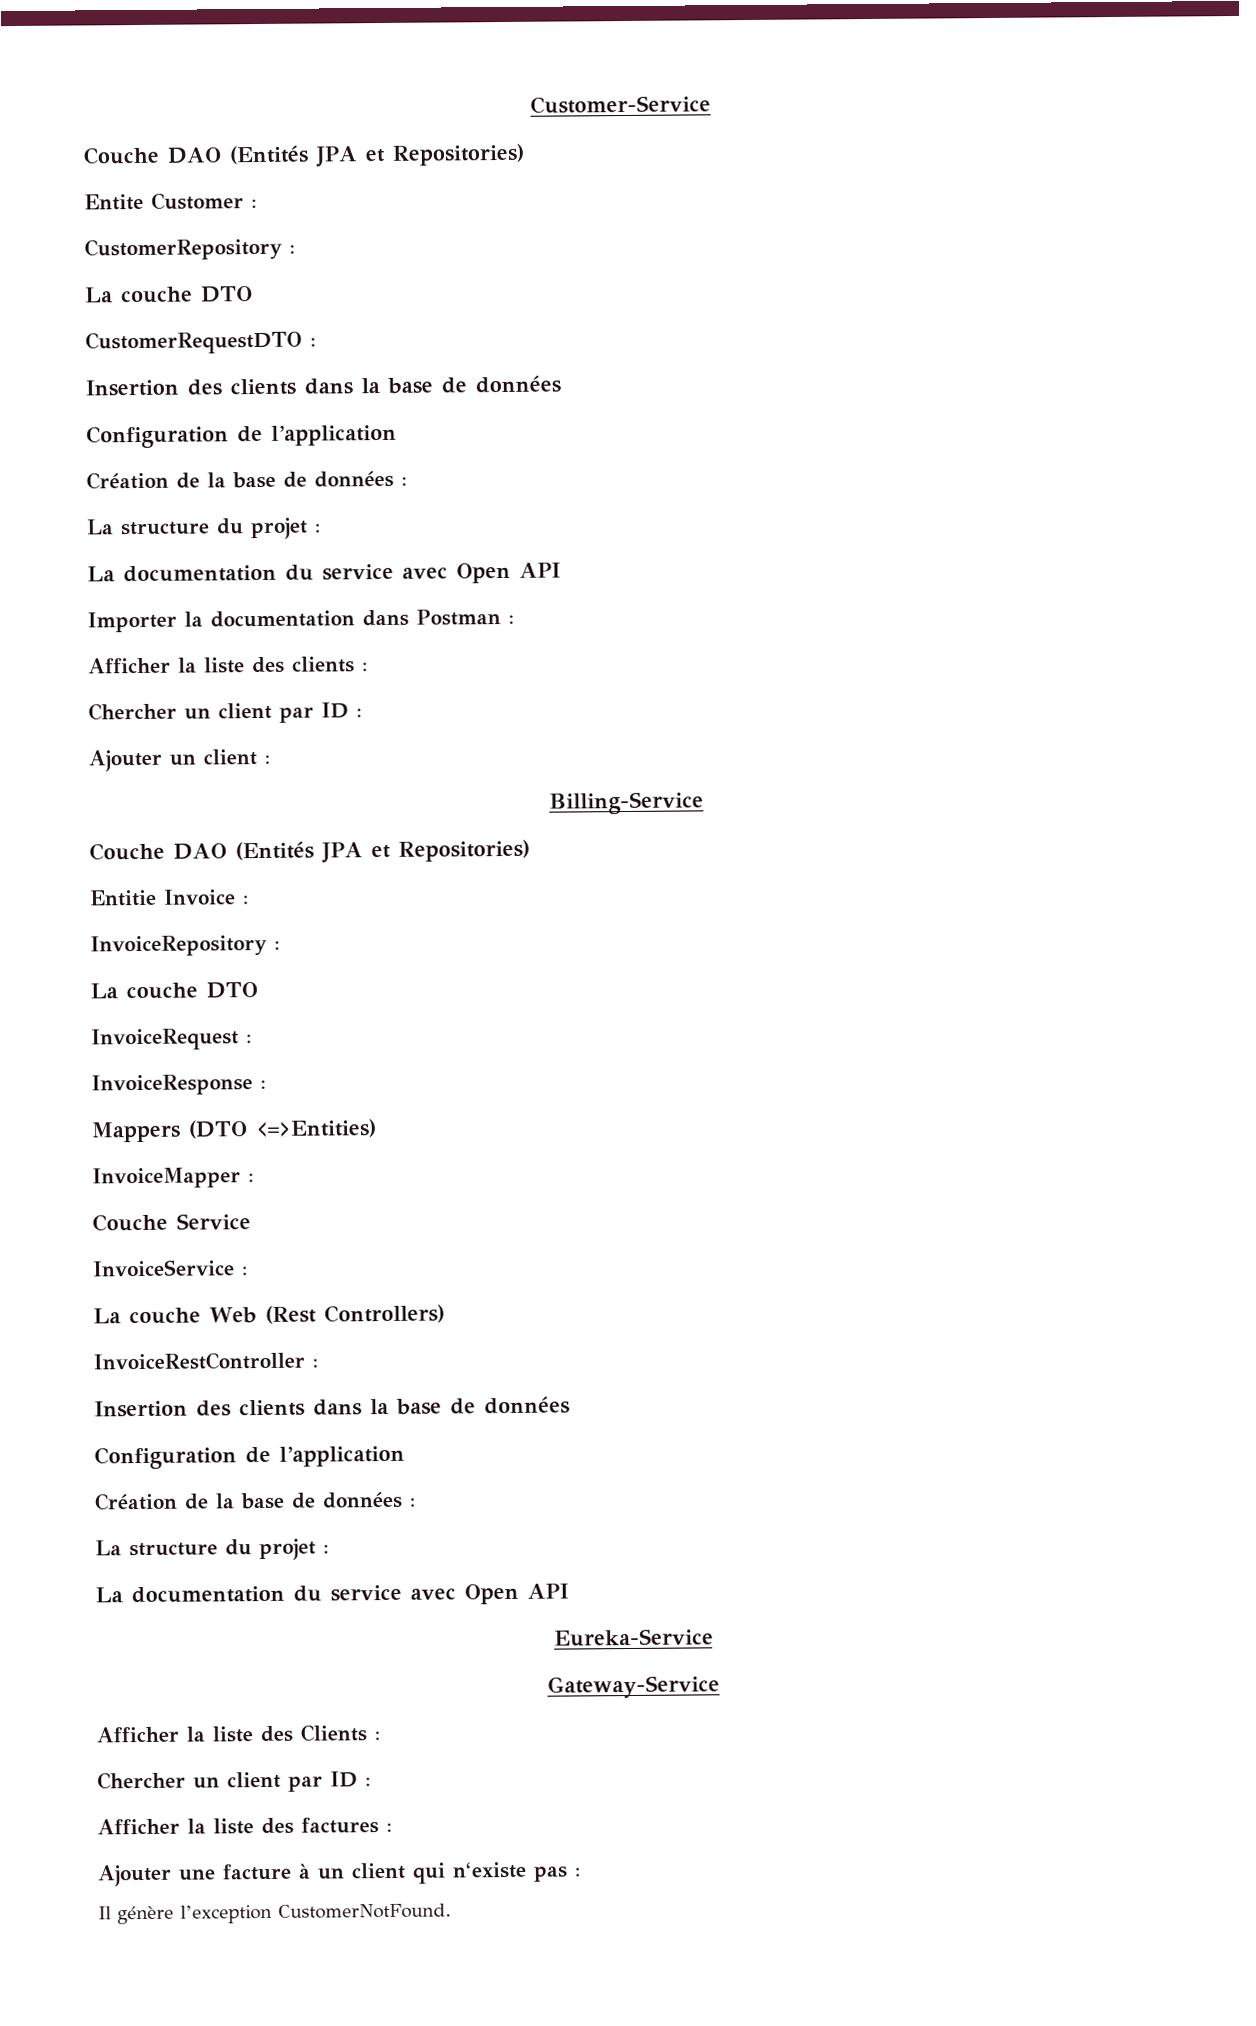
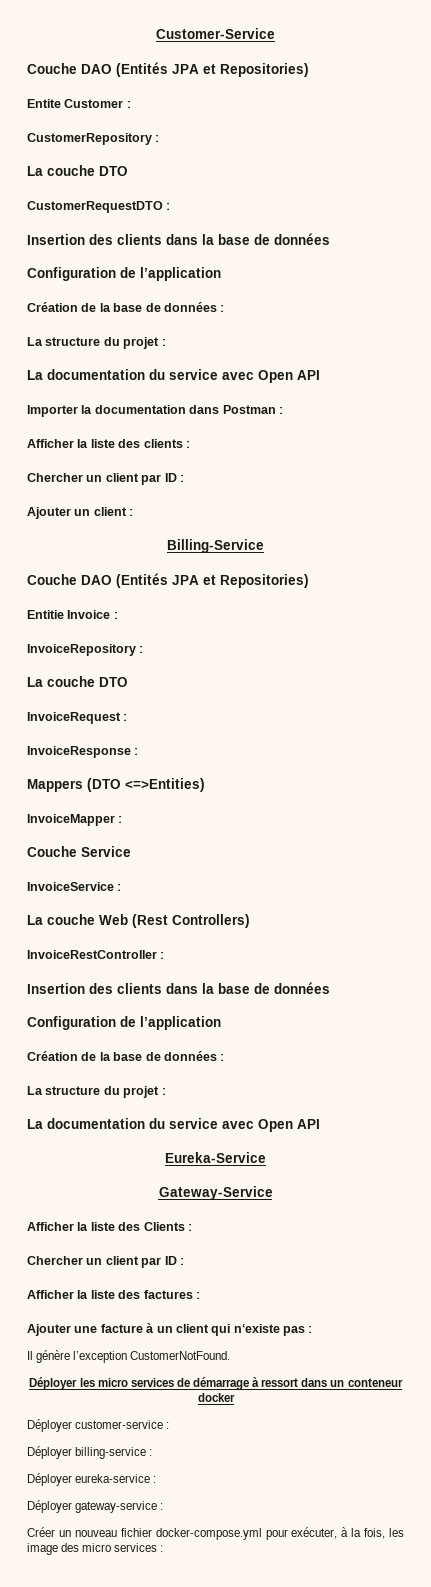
+ Déployer les micro services de démarrage à ressort dans un conteneur docker
+ Déployer customer-service :
+ Déployer billing-service :
+ Déployer eureka-service :
+ Déployer gateway-service :
+ Créer un nouveau fichier docker-compose.yml pour exécuter, à la fois, les image des micro services :

